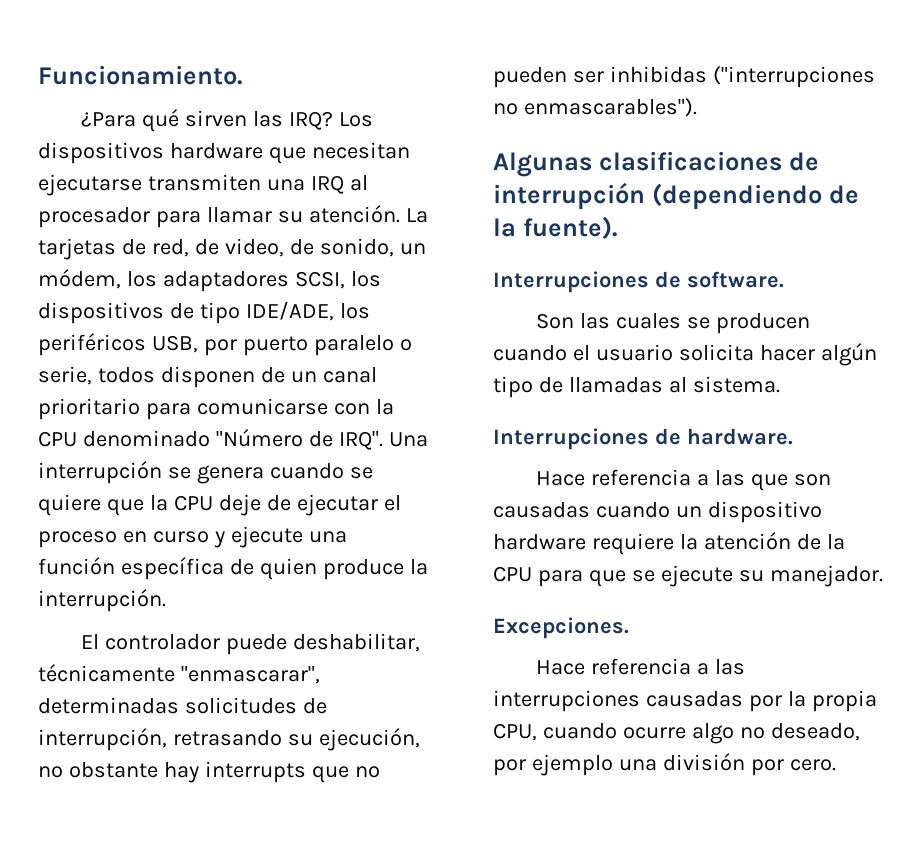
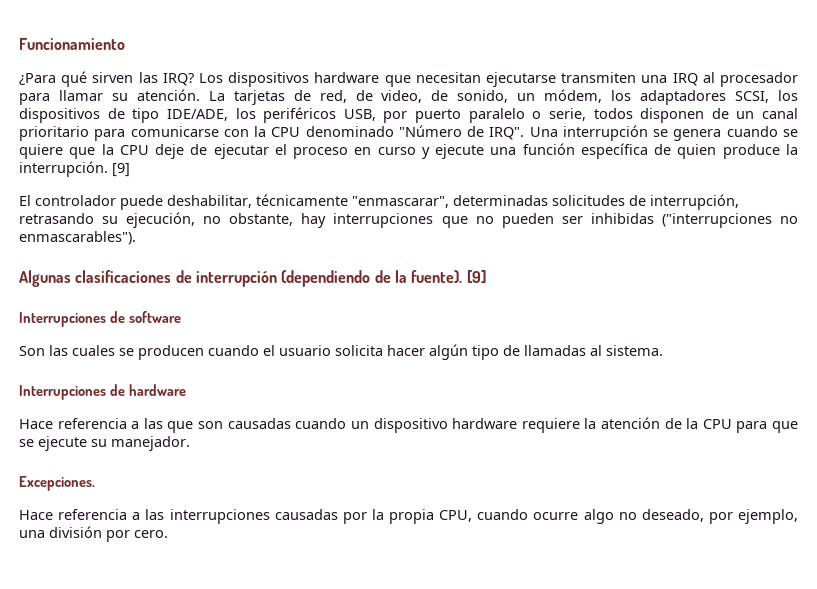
- Funcionamiento.
+ Funcionamiento
- Una interrupción se genera cuando se quiere que la CPU deje de ejecutar el proceso en curso y ejecute una función específica de quien produce la interrupción.
+ Una interrupción se genera cuando se quiere que la CPU deje de ejecutar el proceso en curso y ejecute una función específica de quien produce la interrupción. [9]
- El controlador puede deshabilitar, técnicamente "enmascarar", determinadas solicitudes de interrupción, retrasando su ejecución, no obstante hay interrupts que no pueden ser inhibidas ("interrupciones no enmascarables").
+ El controlador puede deshabilitar, técnicamente "enmascarar", determinadas solicitudes de interrupción, retrasando su ejecución, no obstante, hay interrupciones que no pueden ser inhibidas ("interrupciones no enmascarables").
- Algunas clasificaciones de interrupción (dependiendo de la fuente).
- Interrupciones de software.
+ Algunas clasificaciones de interrupción (dependiendo de la fuente). [9]
+ Interrupciones de software
- Interrupciones de hardware.
+ Interrupciones de hardware
- Hace referencia a las interrupciones causadas por la propia CPU, cuando ocurre algo no deseado, por ejemplo una división por cero.
+ Hace referencia a las interrupciones causadas por la propia CPU, cuando ocurre algo no deseado, por ejemplo, una división por cero.

